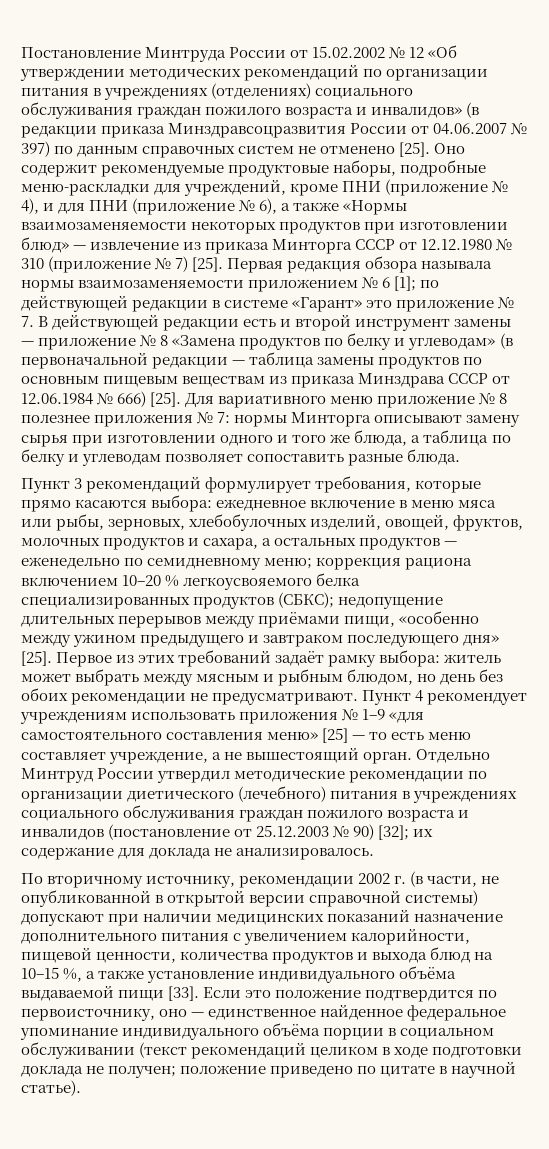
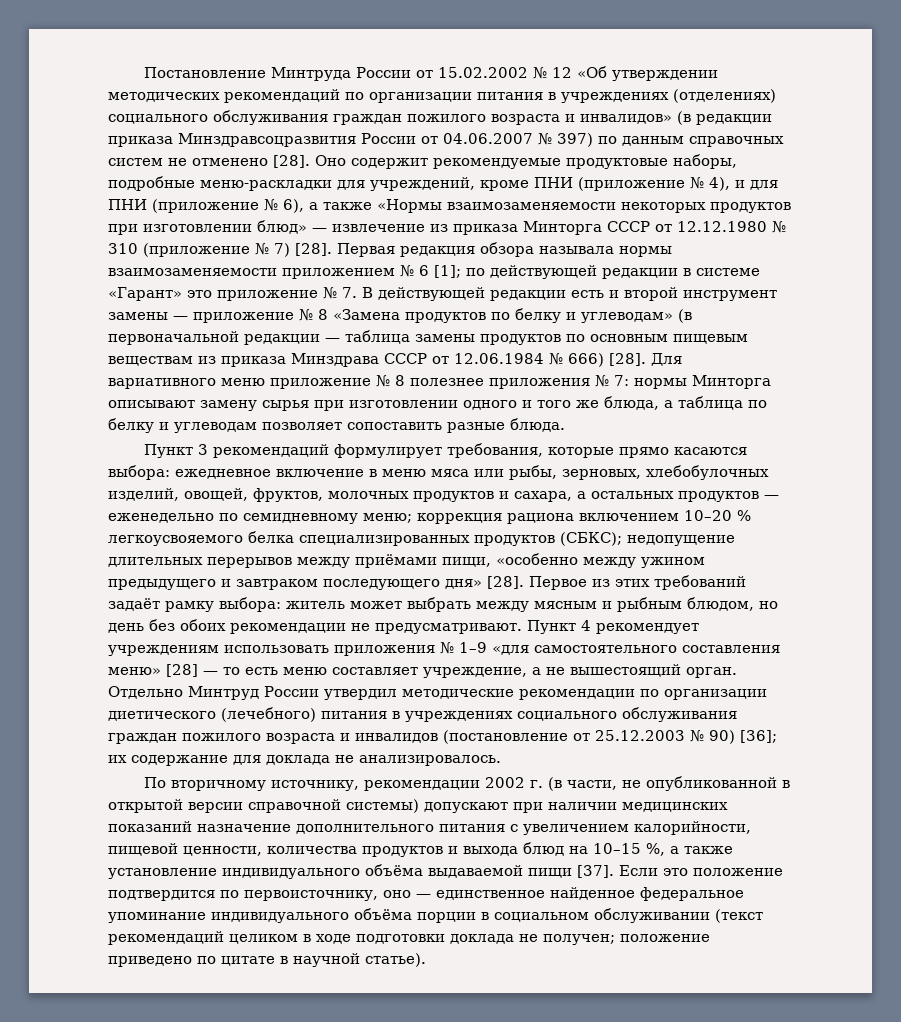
- Постановление Минтруда России от 15.02.2002 № 12 «Об утверждении методических рекомендаций по организации питания в учреждениях (отделениях) социального обслуживания граждан пожилого возраста и инвалидов» (в редакции приказа Минздравсоцразвития России от 04.06.2007 № 397) по данным справочных систем не отменено [25].
+ Постановление Минтруда России от 15.02.2002 № 12 «Об утверждении методических рекомендаций по организации питания в учреждениях (отделениях) социального обслуживания граждан пожилого возраста и инвалидов» (в редакции приказа Минздравсоцразвития России от 04.06.2007 № 397) по данным справочных систем не отменено [28].
- Оно содержит рекомендуемые продуктовые наборы, подробные меню-раскладки для учреждений, кроме ПНИ (приложение № 4), и для ПНИ (приложение № 6), а также «Нормы взаимозаменяемости некоторых продуктов при изготовлении блюд» — извлечение из приказа Минторга СССР от 12.12.1980 № 310 (приложение № 7) [25].
+ Оно содержит рекомендуемые продуктовые наборы, подробные меню-раскладки для учреждений, кроме ПНИ (приложение № 4), и для ПНИ (приложение № 6), а также «Нормы взаимозаменяемости некоторых продуктов при изготовлении блюд» — извлечение из приказа Минторга СССР от 12.12.1980 № 310 (приложение № 7) [28].
- Первая редакция обзора называла нормы взаимозаменяемости приложением № 6 [1]; по действующей редакции в системе «Гарант» это приложение № 7. В действующей редакции есть и второй инструмент замены — приложение № 8 «Замена продуктов по белку и углеводам» (в первоначальной редакции — таблица замены продуктов по основным пищевым веществам из приказа Минздрава СССР от 12.06.1984 № 666) [25].
+ Первая редакция обзора называла нормы взаимозаменяемости приложением № 6 [1]; по действующей редакции в системе «Гарант» это приложение № 7. В действующей редакции есть и второй инструмент замены — приложение № 8 «Замена продуктов по белку и углеводам» (в первоначальной редакции — таблица замены продуктов по основным пищевым веществам из приказа Минздрава СССР от 12.06.1984 № 666) [28].
- Пункт 3 рекомендаций формулирует требования, которые прямо касаются выбора: ежедневное включение в меню мяса или рыбы, зерновых, хлебобулочных изделий, овощей, фруктов, молочных продуктов и сахара, а остальных продуктов — еженедельно по семидневному меню; коррекция рациона включением 10–20 % легкоусвояемого белка специализированных продуктов (СБКС); недопущение длительных перерывов между приёмами пищи, «особенно между ужином предыдущего и завтраком последующего дня» [25].
+ Пункт 3 рекомендаций формулирует требования, которые прямо касаются выбора: ежедневное включение в меню мяса или рыбы, зерновых, хлебобулочных изделий, овощей, фруктов, молочных продуктов и сахара, а остальных продуктов — еженедельно по семидневному меню; коррекция рациона включением 10–20 % легкоусвояемого белка специализированных продуктов (СБКС); недопущение длительных перерывов между приёмами пищи, «особенно между ужином предыдущего и завтраком последующего дня» [28].
- Пункт 4 рекомендует учреждениям использовать приложения № 1–9 «для самостоятельного составления меню» [25] — то есть меню составляет учреждение, а не вышестоящий орган.
+ Пункт 4 рекомендует учреждениям использовать приложения № 1–9 «для самостоятельного составления меню» [28] — то есть меню составляет учреждение, а не вышестоящий орган.
- Отдельно Минтруд России утвердил методические рекомендации по организации диетического (лечебного) питания в учреждениях социального обслуживания граждан пожилого возраста и инвалидов (постановление от 25.12.2003 № 90) [32]; их содержание для доклада не анализировалось.
+ Отдельно Минтруд России утвердил методические рекомендации по организации диетического (лечебного) питания в учреждениях социального обслуживания граждан пожилого возраста и инвалидов (постановление от 25.12.2003 № 90) [36]; их содержание для доклада не анализировалось.
- По вторичному источнику, рекомендации 2002 г. (в части, не опубликованной в открытой версии справочной системы) допускают при наличии медицинских показаний назначение дополнительного питания с увеличением калорийности, пищевой ценности, количества продуктов и выхода блюд на 10–15 %, а также установление индивидуального объёма выдаваемой пищи [33].
+ По вторичному источнику, рекомендации 2002 г. (в части, не опубликованной в открытой версии справочной системы) допускают при наличии медицинских показаний назначение дополнительного питания с увеличением калорийности, пищевой ценности, количества продуктов и выхода блюд на 10–15 %, а также установление индивидуального объёма выдаваемой пищи [37].

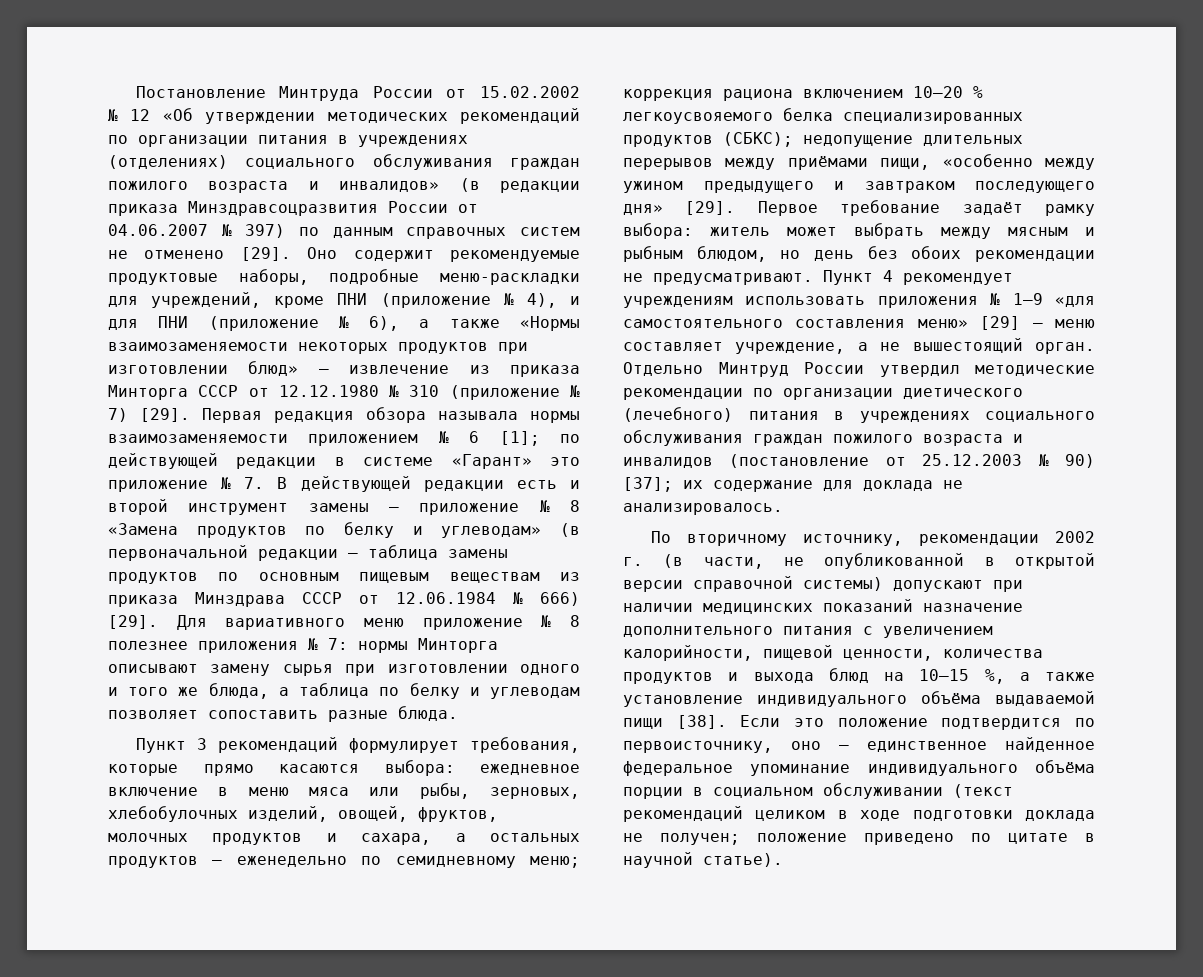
- Постановление Минтруда России от 15.02.2002 № 12 «Об утверждении методических рекомендаций по организации питания в учреждениях (отделениях) социального обслуживания граждан пожилого возраста и инвалидов» (в редакции приказа Минздравсоцразвития России от 04.06.2007 № 397) по данным справочных систем не отменено [28].
+ Постановление Минтруда России от 15.02.2002 № 12 «Об утверждении методических рекомендаций по организации питания в учреждениях (отделениях) социального обслуживания граждан пожилого возраста и инвалидов» (в редакции приказа Минздравсоцразвития России от 04.06.2007 № 397) по данным справочных систем не отменено [29].
- Оно содержит рекомендуемые продуктовые наборы, подробные меню-раскладки для учреждений, кроме ПНИ (приложение № 4), и для ПНИ (приложение № 6), а также «Нормы взаимозаменяемости некоторых продуктов при изготовлении блюд» — извлечение из приказа Минторга СССР от 12.12.1980 № 310 (приложение № 7) [28].
+ Оно содержит рекомендуемые продуктовые наборы, подробные меню-раскладки для учреждений, кроме ПНИ (приложение № 4), и для ПНИ (приложение № 6), а также «Нормы взаимозаменяемости некоторых продуктов при изготовлении блюд» — извлечение из приказа Минторга СССР от 12.12.1980 № 310 (приложение № 7) [29].
- Первая редакция обзора называла нормы взаимозаменяемости приложением № 6 [1]; по действующей редакции в системе «Гарант» это приложение № 7. В действующей редакции есть и второй инструмент замены — приложение № 8 «Замена продуктов по белку и углеводам» (в первоначальной редакции — таблица замены продуктов по основным пищевым веществам из приказа Минздрава СССР от 12.06.1984 № 666) [28].
+ Первая редакция обзора называла нормы взаимозаменяемости приложением № 6 [1]; по действующей редакции в системе «Гарант» это приложение № 7. В действующей редакции есть и второй инструмент замены — приложение № 8 «Замена продуктов по белку и углеводам» (в первоначальной редакции — таблица замены продуктов по основным пищевым веществам из приказа Минздрава СССР от 12.06.1984 № 666) [29].
- недопущение длительных перерывов между приёмами пищи, «особенно между ужином предыдущего и завтраком последующего дня» [28]. Первое из этих требований задаёт рамку выбора:
+ недопущение длительных перерывов между приёмами пищи, «особенно между ужином предыдущего и завтраком последующего дня» [29]. Первое требование задаёт рамку выбора:
- Пункт 4 рекомендует учреждениям использовать приложения № 1–9 «для самостоятельного составления меню» [28] — то есть меню составляет учреждение, а не вышестоящий орган.
+ Пункт 4 рекомендует учреждениям использовать приложения № 1–9 «для самостоятельного составления меню» [29] — меню составляет учреждение, а не вышестоящий орган.
- Отдельно Минтруд России утвердил методические рекомендации по организации диетического (лечебного) питания в учреждениях социального обслуживания граждан пожилого возраста и инвалидов (постановление от 25.12.2003 № 90) [36]; их содержание для доклада не анализировалось.
+ Отдельно Минтруд России утвердил методические рекомендации по организации диетического (лечебного) питания в учреждениях социального обслуживания граждан пожилого возраста и инвалидов (постановление от 25.12.2003 № 90) [37]; их содержание для доклада не анализировалось.
- По вторичному источнику, рекомендации 2002 г. (в части, не опубликованной в открытой версии справочной системы) допускают при наличии медицинских показаний назначение дополнительного питания с увеличением калорийности, пищевой ценности, количества продуктов и выхода блюд на 10–15 %, а также установление индивидуального объёма выдаваемой пищи [37].
+ По вторичному источнику, рекомендации 2002 г. (в части, не опубликованной в открытой версии справочной системы) допускают при наличии медицинских показаний назначение дополнительного питания с увеличением калорийности, пищевой ценности, количества продуктов и выхода блюд на 10–15 %, а также установление индивидуального объёма выдаваемой пищи [38].

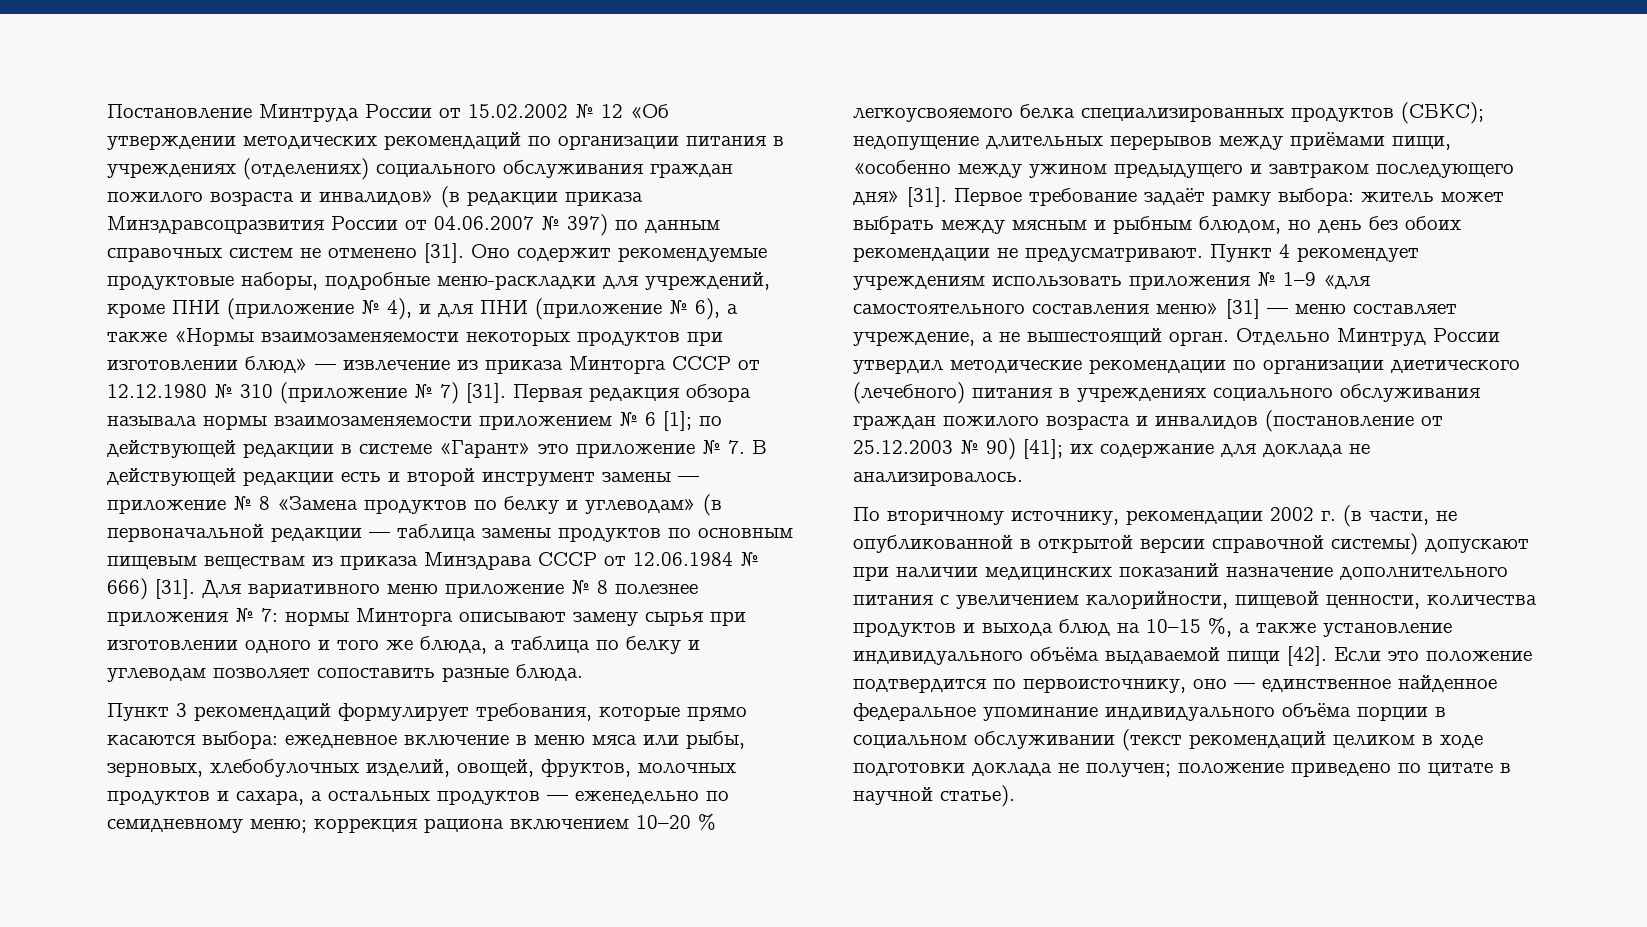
- Постановление Минтруда России от 15.02.2002 № 12 «Об утверждении методических рекомендаций по организации питания в учреждениях (отделениях) социального обслуживания граждан пожилого возраста и инвалидов» (в редакции приказа Минздравсоцразвития России от 04.06.2007 № 397) по данным справочных систем не отменено [29].
+ Постановление Минтруда России от 15.02.2002 № 12 «Об утверждении методических рекомендаций по организации питания в учреждениях (отделениях) социального обслуживания граждан пожилого возраста и инвалидов» (в редакции приказа Минздравсоцразвития России от 04.06.2007 № 397) по данным справочных систем не отменено [31].
- Оно содержит рекомендуемые продуктовые наборы, подробные меню-раскладки для учреждений, кроме ПНИ (приложение № 4), и для ПНИ (приложение № 6), а также «Нормы взаимозаменяемости некоторых продуктов при изготовлении блюд» — извлечение из приказа Минторга СССР от 12.12.1980 № 310 (приложение № 7) [29].
+ Оно содержит рекомендуемые продуктовые наборы, подробные меню-раскладки для учреждений, кроме ПНИ (приложение № 4), и для ПНИ (приложение № 6), а также «Нормы взаимозаменяемости некоторых продуктов при изготовлении блюд» — извлечение из приказа Минторга СССР от 12.12.1980 № 310 (приложение № 7) [31].
- Первая редакция обзора называла нормы взаимозаменяемости приложением № 6 [1]; по действующей редакции в системе «Гарант» это приложение № 7. В действующей редакции есть и второй инструмент замены — приложение № 8 «Замена продуктов по белку и углеводам» (в первоначальной редакции — таблица замены продуктов по основным пищевым веществам из приказа Минздрава СССР от 12.06.1984 № 666) [29].
+ Первая редакция обзора называла нормы взаимозаменяемости приложением № 6 [1]; по действующей редакции в системе «Гарант» это приложение № 7. В действующей редакции есть и второй инструмент замены — приложение № 8 «Замена продуктов по белку и углеводам» (в первоначальной редакции — таблица замены продуктов по основным пищевым веществам из приказа Минздрава СССР от 12.06.1984 № 666) [31].
- Пункт 3 рекомендаций формулирует требования, которые прямо касаются выбора: ежедневное включение в меню мяса или рыбы, зерновых, хлебобулочных изделий, овощей, фруктов, молочных продуктов и сахара, а остальных продуктов — еженедельно по семидневному меню; коррекция рациона включением 10–20 % легкоусвояемого белка специализированных продуктов (СБКС); недопущение длительных перерывов между приёмами пищи, «особенно между ужином предыдущего и завтраком последующего дня» [29].
+ Пункт 3 рекомендаций формулирует требования, которые прямо касаются выбора: ежедневное включение в меню мяса или рыбы, зерновых, хлебобулочных изделий, овощей, фруктов, молочных продуктов и сахара, а остальных продуктов — еженедельно по семидневному меню; коррекция рациона включением 10–20 % легкоусвояемого белка специализированных продуктов (СБКС); недопущение длительных перерывов между приёмами пищи, «особенно между ужином предыдущего и завтраком последующего дня» [31].
- Пункт 4 рекомендует учреждениям использовать приложения № 1–9 «для самостоятельного составления меню» [29] — меню составляет учреждение, а не вышестоящий орган.
+ Пункт 4 рекомендует учреждениям использовать приложения № 1–9 «для самостоятельного составления меню» [31] — меню составляет учреждение, а не вышестоящий орган.
- Отдельно Минтруд России утвердил методические рекомендации по организации диетического (лечебного) питания в учреждениях социального обслуживания граждан пожилого возраста и инвалидов (постановление от 25.12.2003 № 90) [37]; их содержание для доклада не анализировалось.
+ Отдельно Минтруд России утвердил методические рекомендации по организации диетического (лечебного) питания в учреждениях социального обслуживания граждан пожилого возраста и инвалидов (постановление от 25.12.2003 № 90) [41]; их содержание для доклада не анализировалось.
- По вторичному источнику, рекомендации 2002 г. (в части, не опубликованной в открытой версии справочной системы) допускают при наличии медицинских показаний назначение дополнительного питания с увеличением калорийности, пищевой ценности, количества продуктов и выхода блюд на 10–15 %, а также установление индивидуального объёма выдаваемой пищи [38].
+ По вторичному источнику, рекомендации 2002 г. (в части, не опубликованной в открытой версии справочной системы) допускают при наличии медицинских показаний назначение дополнительного питания с увеличением калорийности, пищевой ценности, количества продуктов и выхода блюд на 10–15 %, а также установление индивидуального объёма выдаваемой пищи [42].

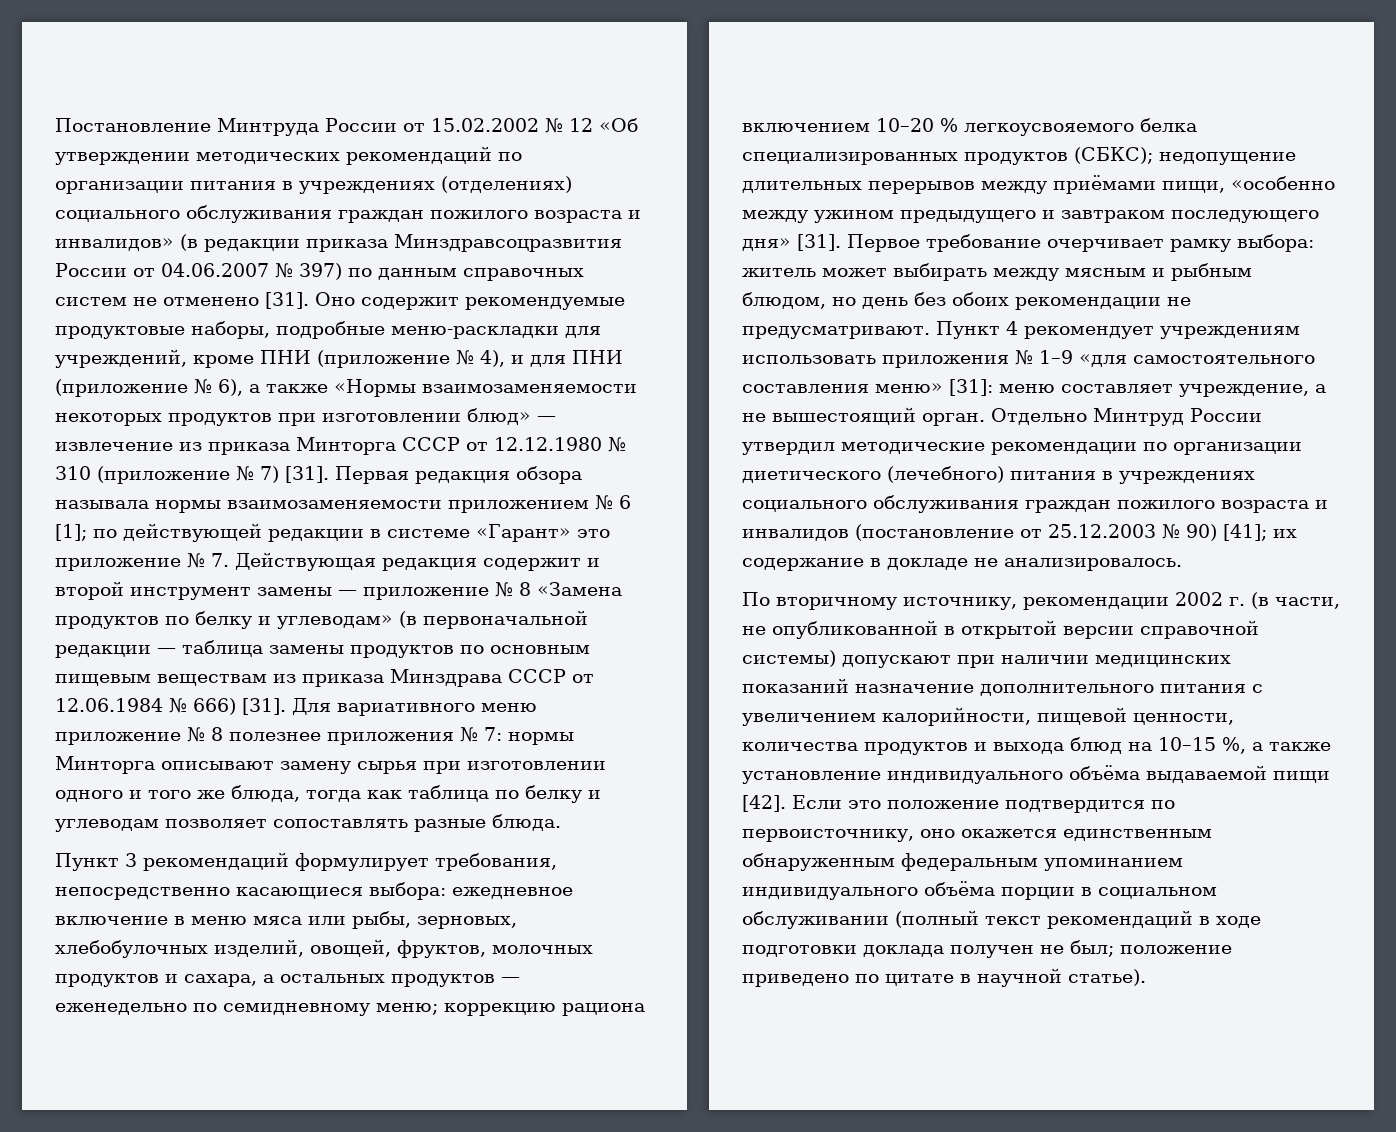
- Первая редакция обзора называла нормы взаимозаменяемости приложением № 6 [1]; по действующей редакции в системе «Гарант» это приложение № 7. В действующей редакции есть и второй инструмент замены — приложение № 8 «Замена продуктов по белку и углеводам» (в первоначальной редакции — таблица замены продуктов по основным пищевым веществам из приказа Минздрава СССР от 12.06.1984 № 666) [31].
+ Первая редакция обзора называла нормы взаимозаменяемости приложением № 6 [1]; по действующей редакции в системе «Гарант» это приложение № 7. Действующая редакция содержит и второй инструмент замены — приложение № 8 «Замена продуктов по белку и углеводам» (в первоначальной редакции — таблица замены продуктов по основным пищевым веществам из приказа Минздрава СССР от 12.06.1984 № 666) [31].
- Для вариативного меню приложение № 8 полезнее приложения № 7: нормы Минторга описывают замену сырья при изготовлении одного и того же блюда, а таблица по белку и углеводам позволяет сопоставить разные блюда.
+ Для вариативного меню приложение № 8 полезнее приложения № 7: нормы Минторга описывают замену сырья при изготовлении одного и того же блюда, тогда как таблица по белку и углеводам позволяет сопоставлять разные блюда.
- Пункт 3 рекомендаций формулирует требования, которые прямо касаются выбора: ежедневное включение в меню мяса или рыбы, зерновых, хлебобулочных изделий, овощей, фруктов, молочных продуктов и сахара, а остальных продуктов — еженедельно по семидневному меню; коррекция рациона включением 10–20 % легкоусвояемого белка специализированных продуктов (СБКС); недопущение длительных перерывов между приёмами пищи, «особенно между ужином предыдущего и завтраком последующего дня» [31].
+ Пункт 3 рекомендаций формулирует требования, непосредственно касающиеся выбора: ежедневное включение в меню мяса или рыбы, зерновых, хлебобулочных изделий, овощей, фруктов, молочных продуктов и сахара, а остальных продуктов — еженедельно по семидневному меню; коррекцию рациона включением 10–20 % легкоусвояемого белка специализированных продуктов (СБКС); недопущение длительных перерывов между приёмами пищи, «особенно между ужином предыдущего и завтраком последующего дня» [31].
- Первое требование задаёт рамку выбора: житель может выбрать между мясным и рыбным блюдом, но день без обоих рекомендации не предусматривают.
+ Первое требование очерчивает рамку выбора: житель может выбирать между мясным и рыбным блюдом, но день без обоих рекомендации не предусматривают.
- Пункт 4 рекомендует учреждениям использовать приложения № 1–9 «для самостоятельного составления меню» [31] — меню составляет учреждение, а не вышестоящий орган.
+ Пункт 4 рекомендует учреждениям использовать приложения № 1–9 «для самостоятельного составления меню» [31]: меню составляет учреждение, а не вышестоящий орган.
- Отдельно Минтруд России утвердил методические рекомендации по организации диетического (лечебного) питания в учреждениях социального обслуживания граждан пожилого возраста и инвалидов (постановление от 25.12.2003 № 90) [41]; их содержание для доклада не анализировалось.
+ Отдельно Минтруд России утвердил методические рекомендации по организации диетического (лечебного) питания в учреждениях социального обслуживания граждан пожилого возраста и инвалидов (постановление от 25.12.2003 № 90) [41]; их содержание в докладе не анализировалось.
- Если это положение подтвердится по первоисточнику, оно — единственное найденное федеральное упоминание индивидуального объёма порции в социальном обслуживании (текст рекомендаций целиком в ходе подготовки доклада не получен; положение приведено по цитате в научной статье).
+ Если это положение подтвердится по первоисточнику, оно окажется единственным обнаруженным федеральным упоминанием индивидуального объёма порции в социальном обслуживании (полный текст рекомендаций в ходе подготовки доклада получен не был; положение приведено по цитате в научной статье).

